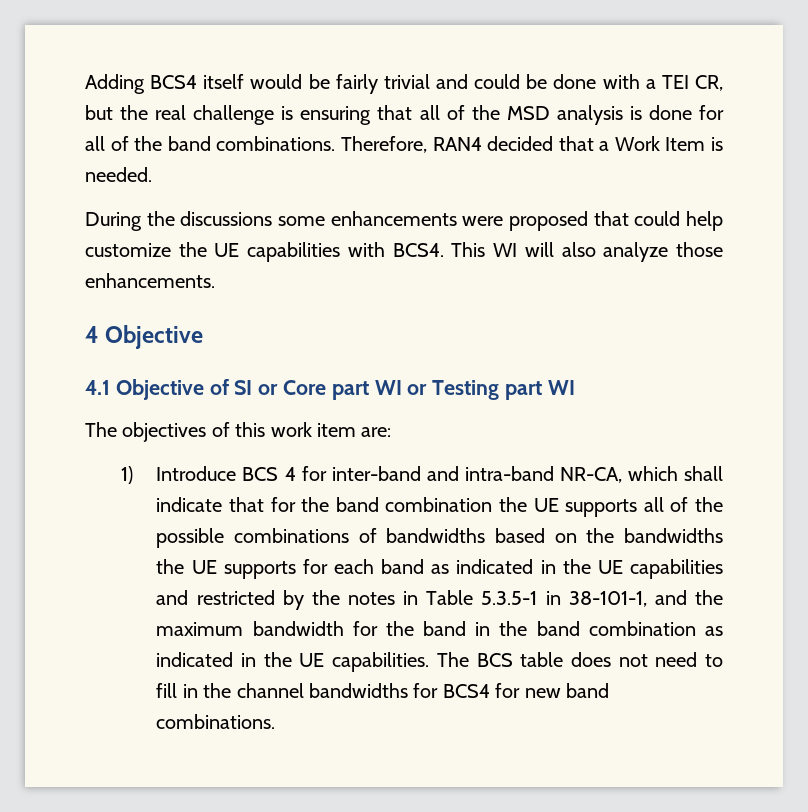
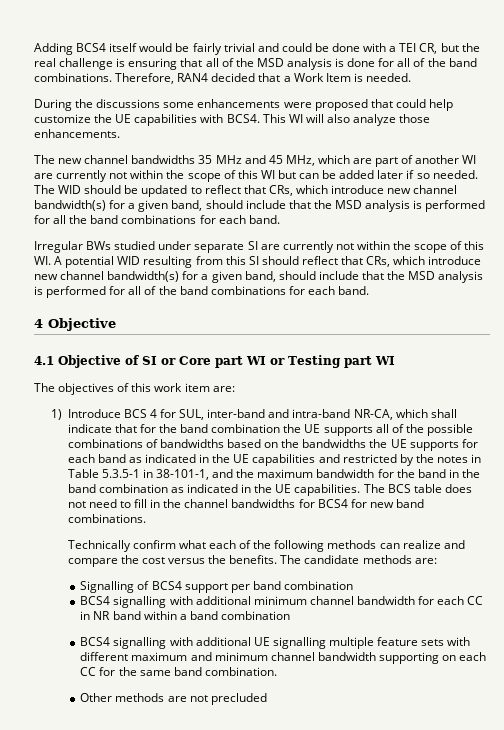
+ The new channel bandwidths 35 MHz and 45 MHz, which are part of another WI are currently not within the scope of this WI but can be added later if so needed. The WID should be updated to reflect that CRs, which introduce new channel bandwidth(s) for a given band, should include that the MSD analysis is performed for all the band combinations for each band.
+ Irregular BWs studied under separate SI are currently not within the scope of this WI. A potential WID resulting from this SI should reflect that CRs, which introduce new channel bandwidth(s) for a given band, should include that the MSD analysis is performed for all of the band combinations for each band.
- 1) Introduce BCS 4 for inter-band and intra-band NR-CA, which shall indicate that for the band combination the UE supports all of the possible combinations of bandwidths based on the bandwidths the UE supports for each band as indicated in the UE capabilities and restricted by the notes in Table 5.3.5-1 in 38-101-1, and the maximum bandwidth for the band in the band combination as indicated in the UE capabilities.
+ 1) Introduce BCS 4 for SUL, inter-band and intra-band NR-CA, which shall indicate that for the band combination the UE supports all of the possible combinations of bandwidths based on the bandwidths the UE supports for each band as indicated in the UE capabilities and restricted by the notes in Table 5.3.5-1 in 38-101-1, and the maximum bandwidth for the band in the band combination as indicated in the UE capabilities.
+ Technically confirm what each of the following methods can realize and compare the cost versus the benefits. The candidate methods are:
+ Signalling of BCS4 support per band combination
+ BCS4 signalling with additional minimum channel bandwidth for each CC in NR band within a band combination
+ BCS4 signalling with additional UE signalling multiple feature sets with different maximum and minimum channel bandwidth supporting on each CC for the same band combination.
+ Other methods are not precluded

